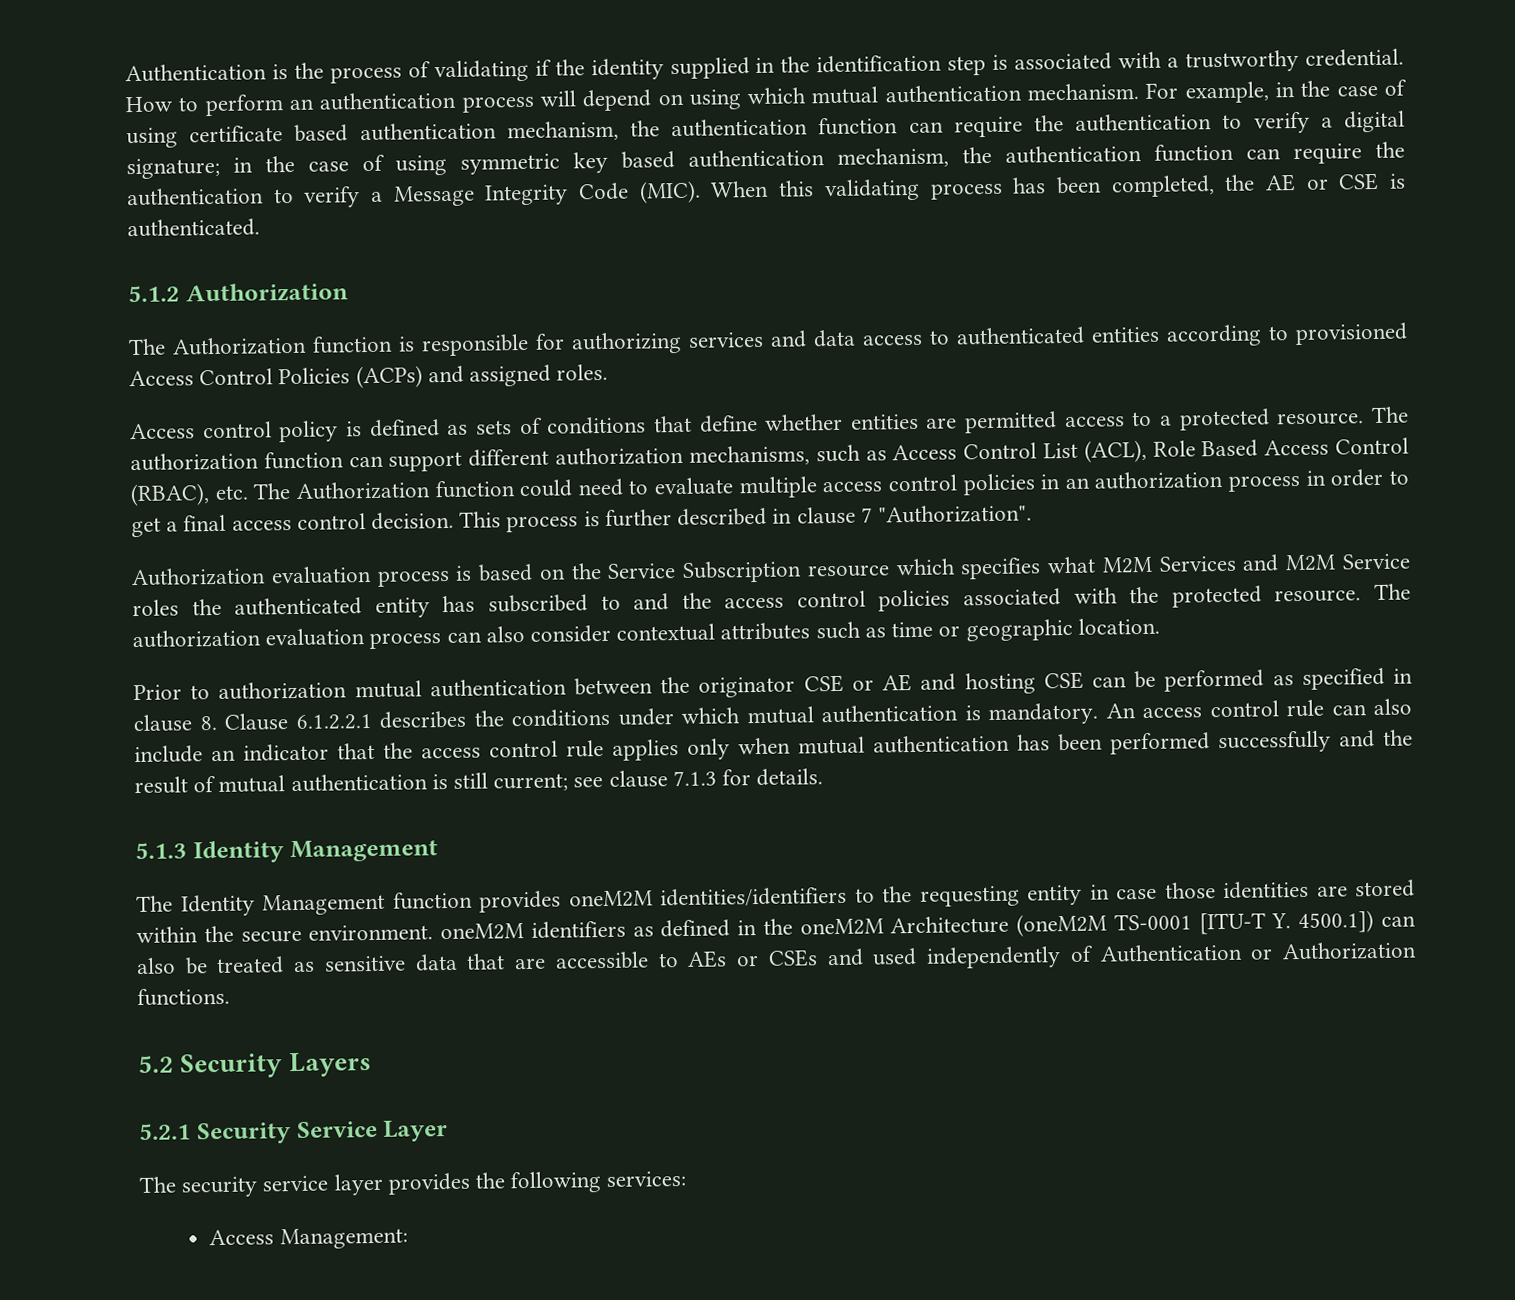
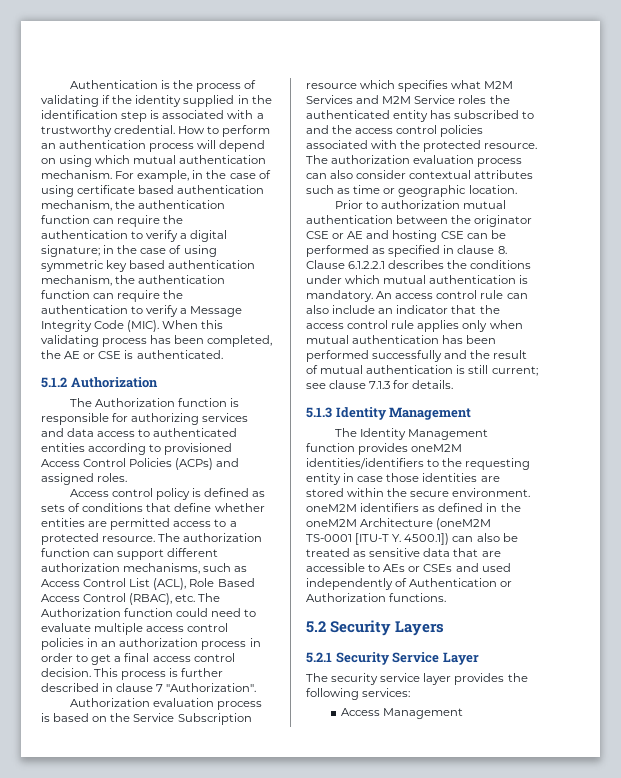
- Access Management:
+ Access Management

